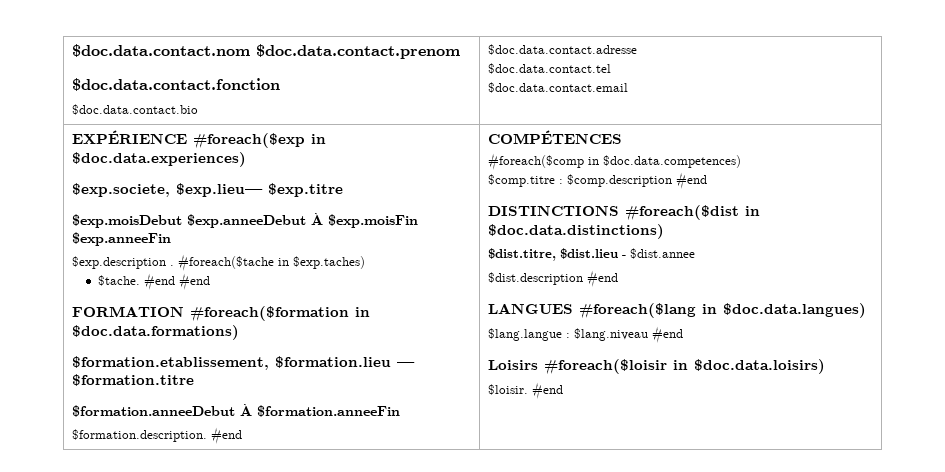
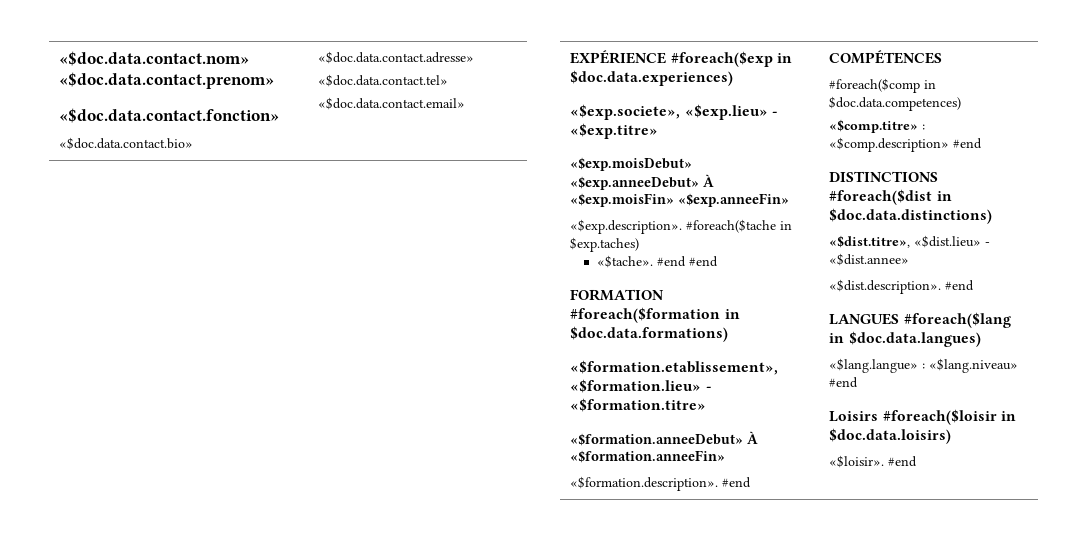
- $doc.data.contact.nom $doc.data.contact.prenom
- $doc.data.contact.fonction
- $doc.data.contact.bio | $doc.data.contact.adresse
- $doc.data.contact.tel
- $doc.data.contact.email
+ «$doc.data.contact.nom» «$doc.data.contact.prenom»
+ «$doc.data.contact.fonction»
+ «$doc.data.contact.bio» | «$doc.data.contact.adresse»
+ «$doc.data.contact.tel»
+ «$doc.data.contact.email»
  EXPÉRIENCE #foreach($exp in $doc.data.experiences)
- $exp.societe, $exp.lieu— $exp.titre
- $exp.moisDebut $exp.anneeDebut À $exp.moisFin $exp.anneeFin
- $exp.description . #foreach($tache in $exp.taches)
+ «$exp.societe», «$exp.lieu» - «$exp.titre»
+ «$exp.moisDebut» «$exp.anneeDebut» À «$exp.moisFin» «$exp.anneeFin»
+ «$exp.description». #foreach($tache in $exp.taches)
- $tache.
+ «$tache».
- $formation.etablissement, $formation.lieu — $formation.titre
- $formation.anneeDebut À $formation.anneeFin
- $formation.description. #end
+ «$formation.etablissement», «$formation.lieu» - «$formation.titre»
+ «$formation.anneeDebut» À «$formation.anneeFin»
+ «$formation.description». #end
- $comp.titre : $comp.description #end
+ «$comp.titre» : «$comp.description» #end
- $dist.titre, $dist.lieu - $dist.annee
- $dist.description #end
+ «$dist.titre», «$dist.lieu» - «$dist.annee»
+ «$dist.description». #end
- $lang.langue : $lang.niveau #end
+ «$lang.langue» : «$lang.niveau» #end
- $loisir.
+ «$loisir».

